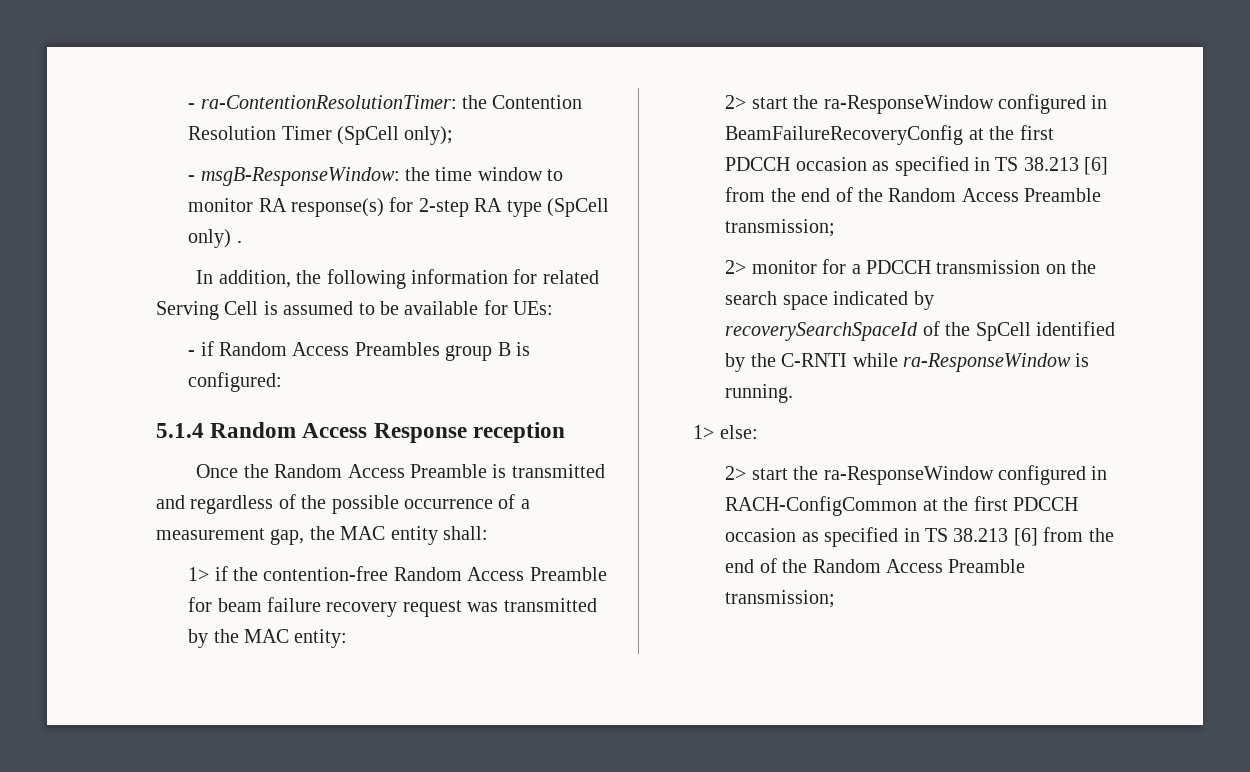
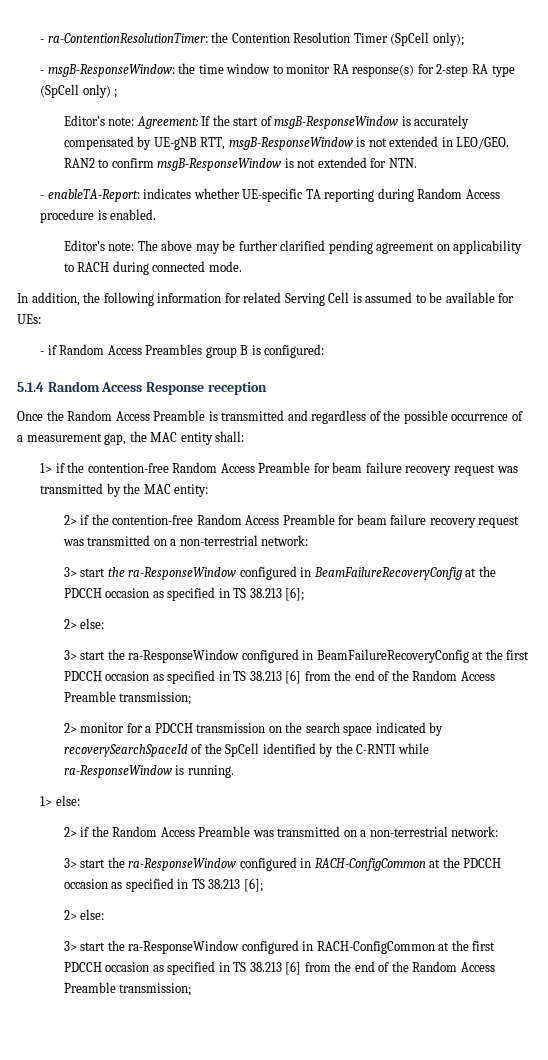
- - msgB-ResponseWindow: the time window to monitor RA response(s) for 2-step RA type (SpCell only) .
+ - msgB-ResponseWindow: the time window to monitor RA response(s) for 2-step RA type (SpCell only) ;
+ Editor’s note: Agreement: If the start of msgB-ResponseWindow is accurately compensated by UE-gNB RTT, msgB-ResponseWindow is not extended in LEO/GEO. RAN2 to confirm msgB-ResponseWindow is not extended for NTN.
+ - enableTA-Report: indicates whether UE-specific TA reporting during Random Access procedure is enabled.
+ Editor’s note: The above may be further clarified pending agreement on applicability to RACH during connected mode.
- 2> start the ra-ResponseWindow configured in BeamFailureRecoveryConfig at the first PDCCH occasion as specified in TS 38.213 [6] from the end of the Random Access Preamble transmission;
+ 2> if the contention-free Random Access Preamble for beam failure recovery request was transmitted on a non-terrestrial network:
+ 3> start the ra-ResponseWindow configured in BeamFailureRecoveryConfig at the PDCCH occasion as specified in TS 38.213 [6];
+ 2> else:
+ 3> start the ra-ResponseWindow configured in BeamFailureRecoveryConfig at the first PDCCH occasion as specified in TS 38.213 [6] from the end of the Random Access Preamble transmission;
- 2> start the ra-ResponseWindow configured in RACH-ConfigCommon at the first PDCCH occasion as specified in TS 38.213 [6] from the end of the Random Access Preamble transmission;
+ 2> if the Random Access Preamble was transmitted on a non-terrestrial network:
+ 3> start the ra-ResponseWindow configured in RACH-ConfigCommon at the PDCCH occasion as specified in TS 38.213 [6];
+ 2> else:
+ 3> start the ra-ResponseWindow configured in RACH-ConfigCommon at the first PDCCH occasion as specified in TS 38.213 [6] from the end of the Random Access Preamble transmission;

